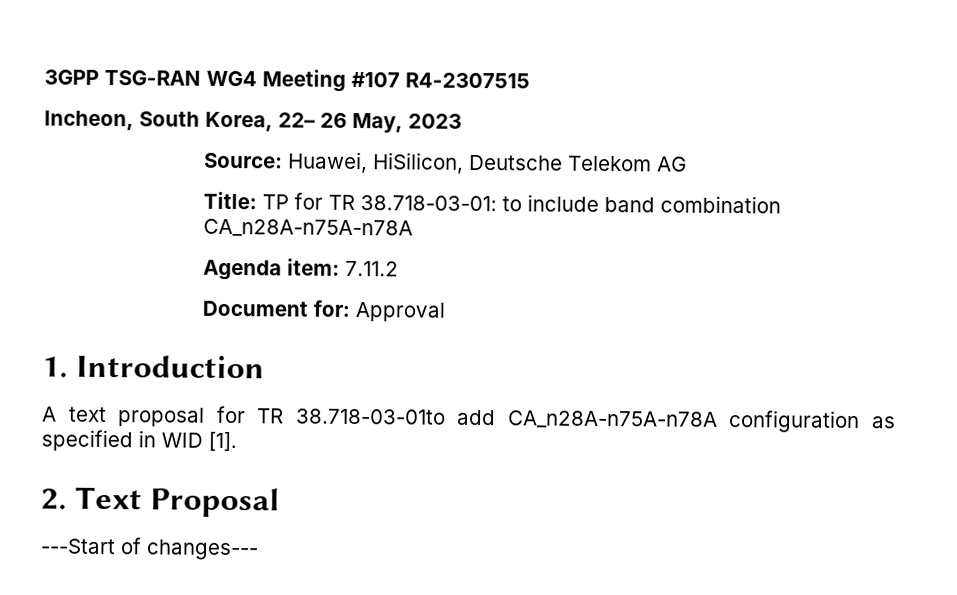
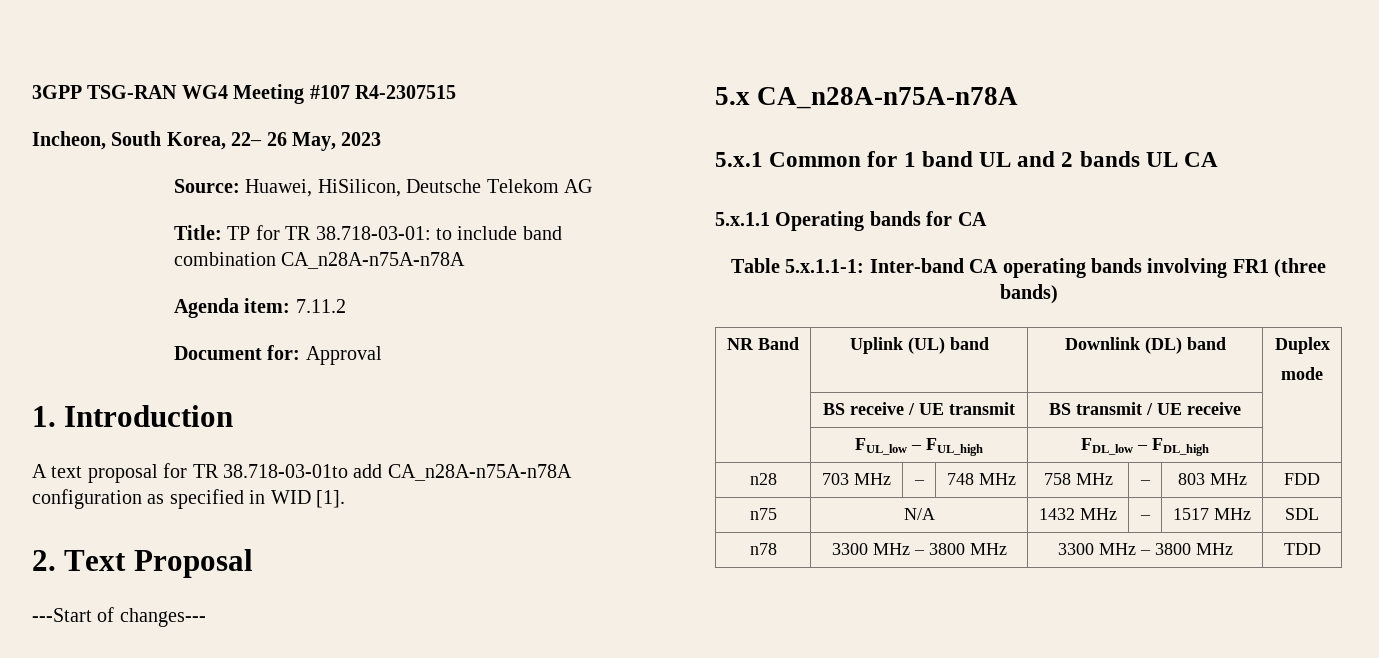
+ 5.x CA_n28A-n75A-n78A
+ 5.x.1 Common for 1 band UL and 2 bands UL CA
+ 5.x.1.1 Operating bands for CA
+ Table 5.x.1.1-1: Inter-band CA operating bands involving FR1 (three bands)
+ NR Band | Uplink (UL) band | Downlink (DL) band | Duplex
+ mode
+ | BS receive / UE transmit | BS transmit / UE receive |
+ | FUL_low – FUL_high | FDL_low – FDL_high |
+ n28 | 703 MHz | – | 748 MHz | 758 MHz | – | 803 MHz | FDD
+ n75 | N/A | 1432 MHz | – | 1517 MHz | SDL
+ n78 | 3300 MHz – 3800 MHz | 3300 MHz – 3800 MHz | TDD

